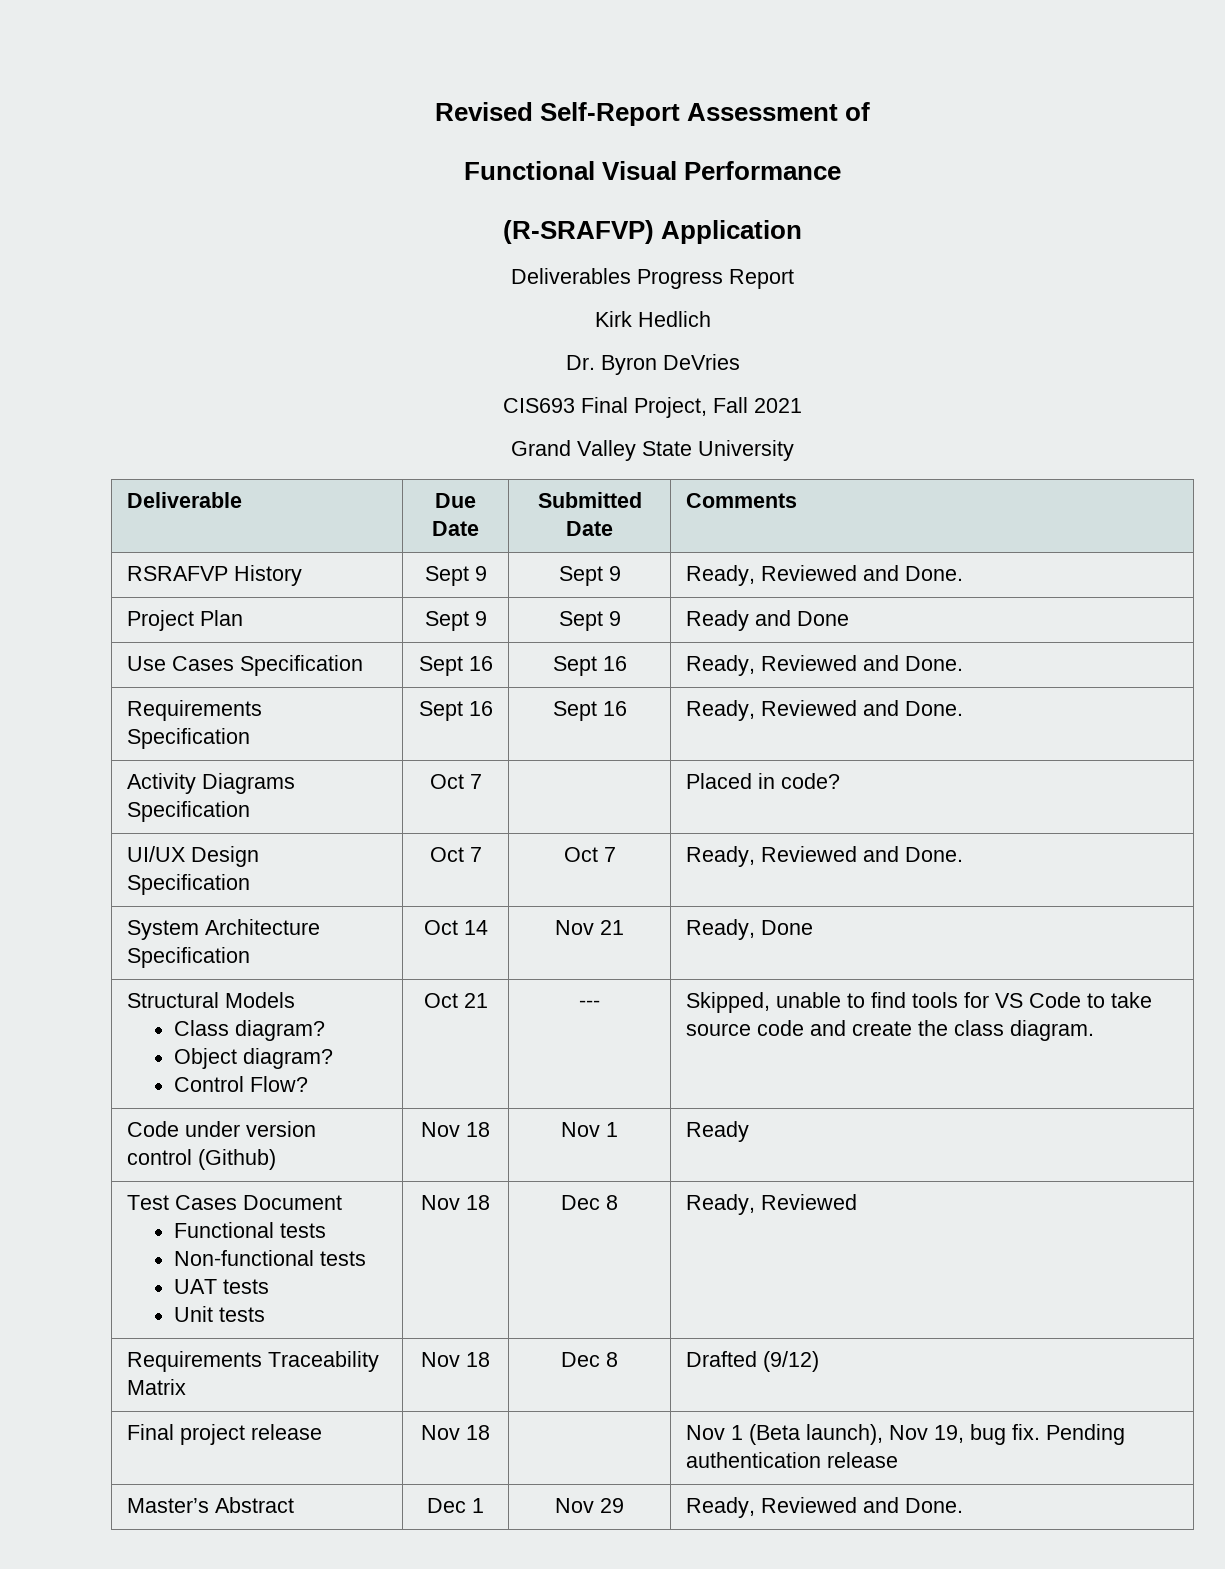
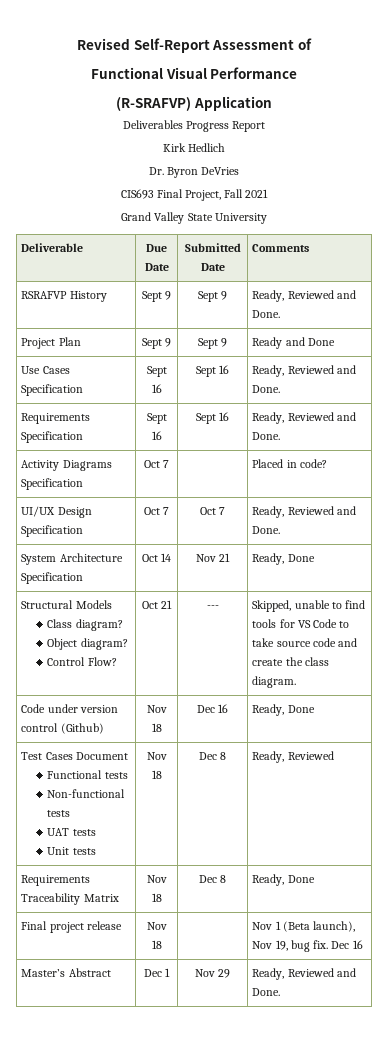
- Code under version control (Github) | Nov 18 | Nov 1 | Ready
+ Code under version control (Github) | Nov 18 | Dec 16 | Ready, Done
- Requirements Traceability Matrix | Nov 18 | Dec 8 | Drafted (9/12)
+ Requirements Traceability Matrix | Nov 18 | Dec 8 | Ready, Done
- Final project release | Nov 18 | | Nov 1 (Beta launch), Nov 19, bug fix. Pending authentication release
+ Final project release | Nov 18 | | Nov 1 (Beta launch), Nov 19, bug fix. Dec 16

